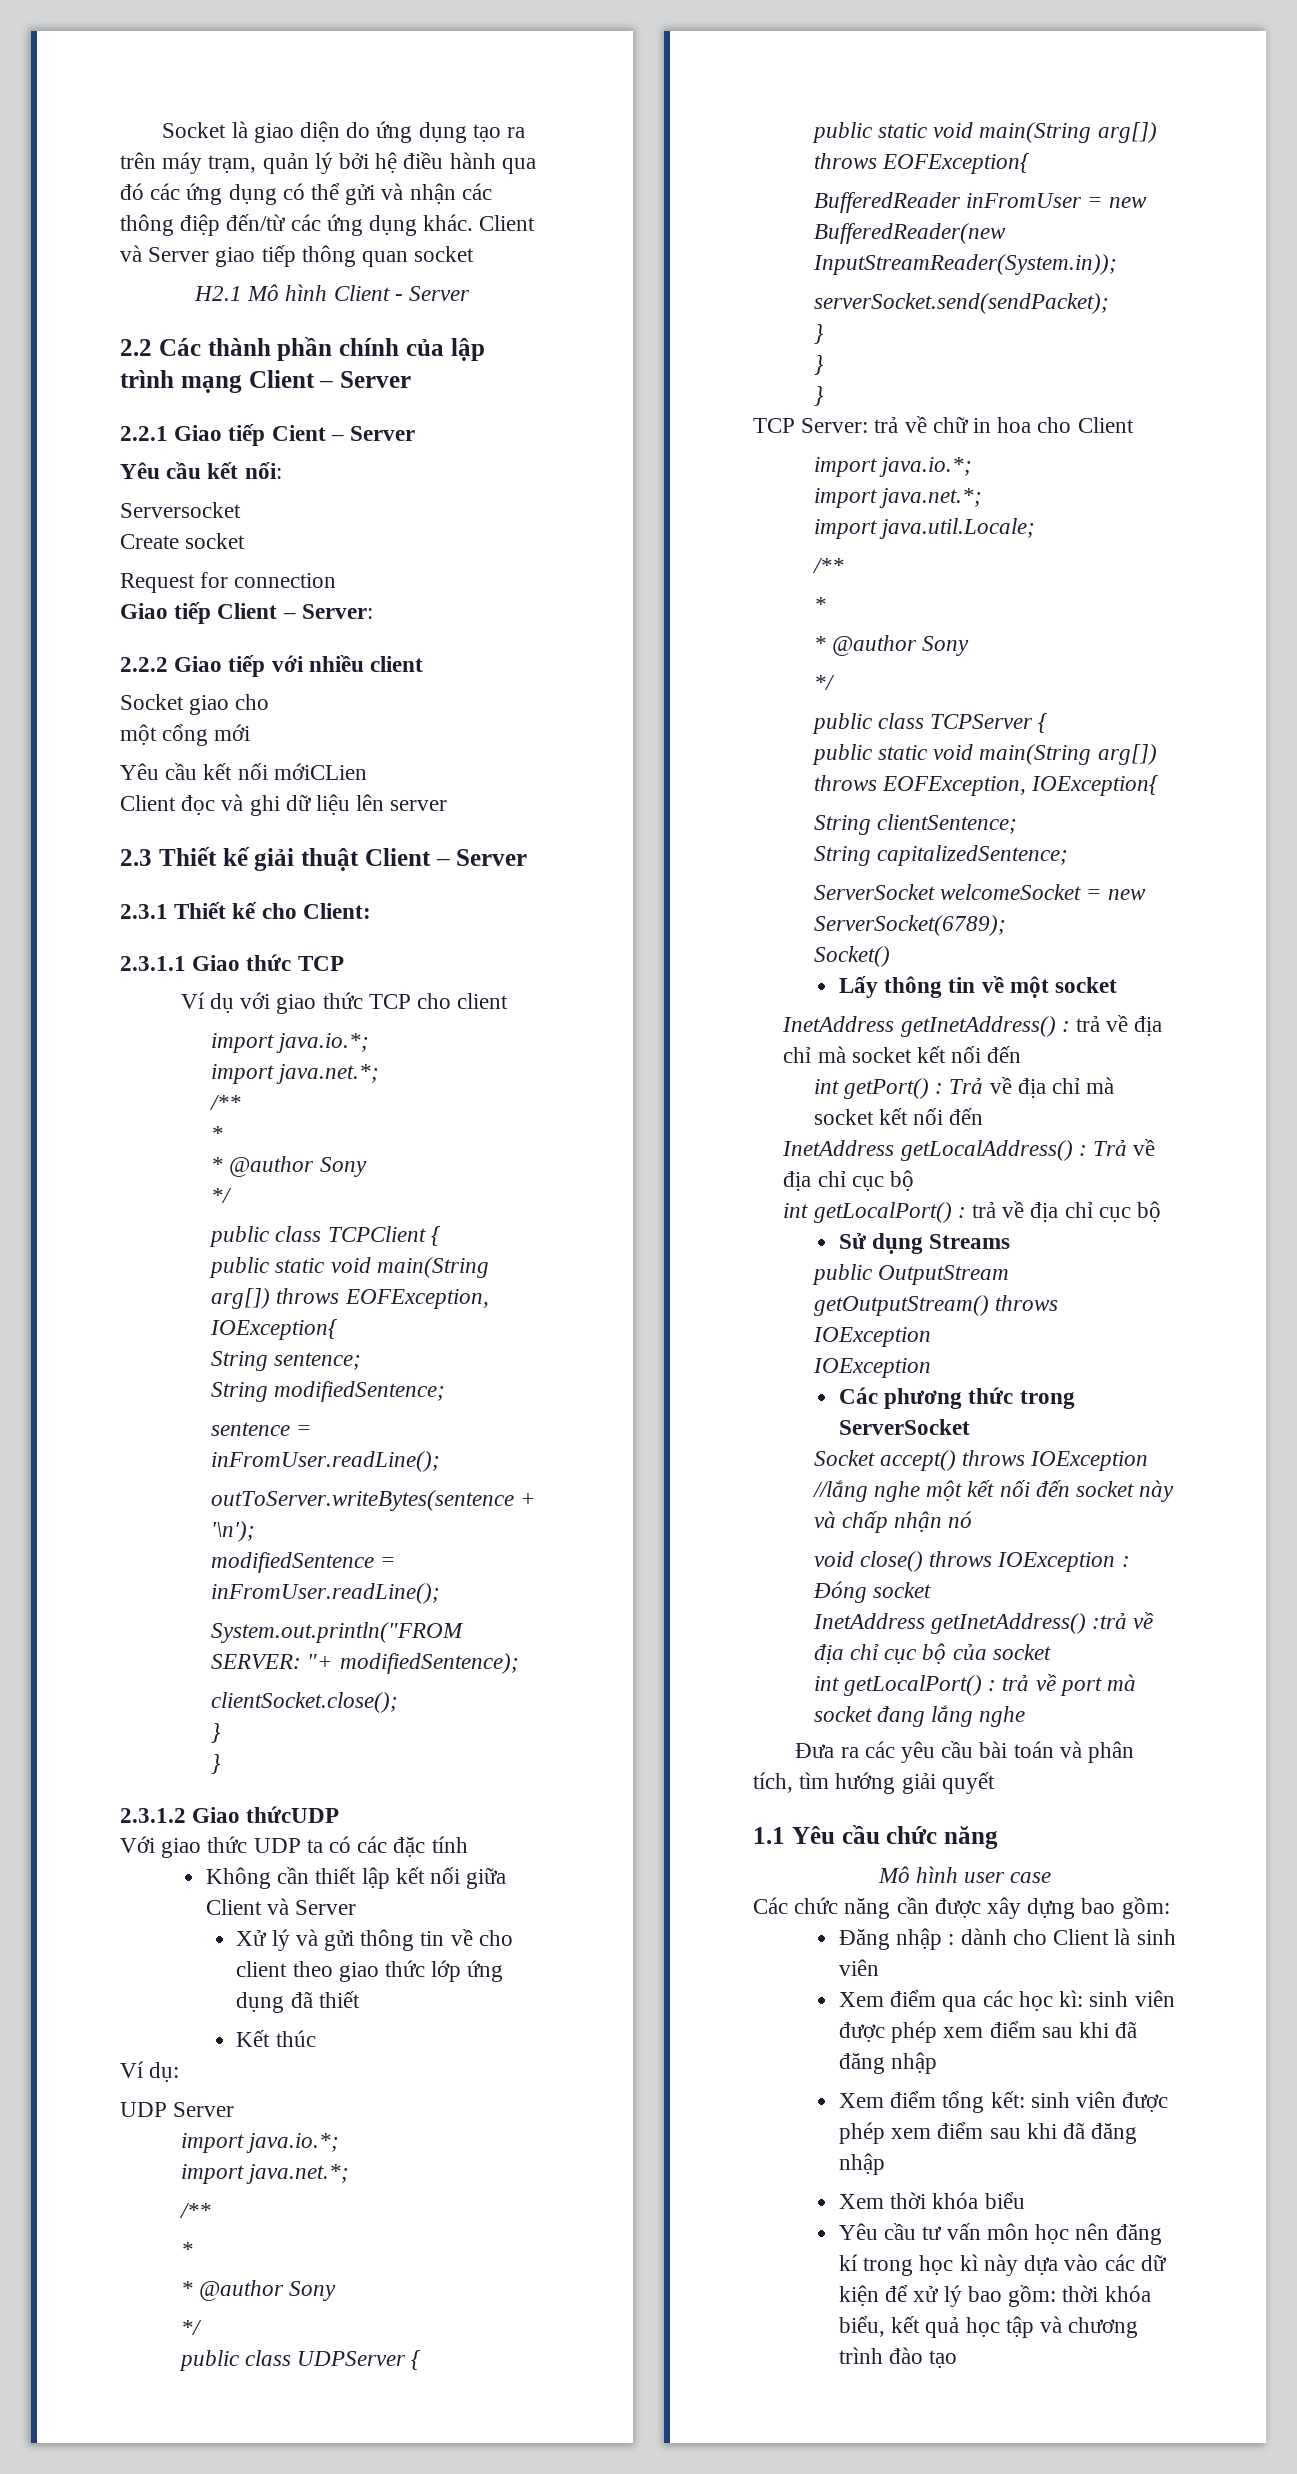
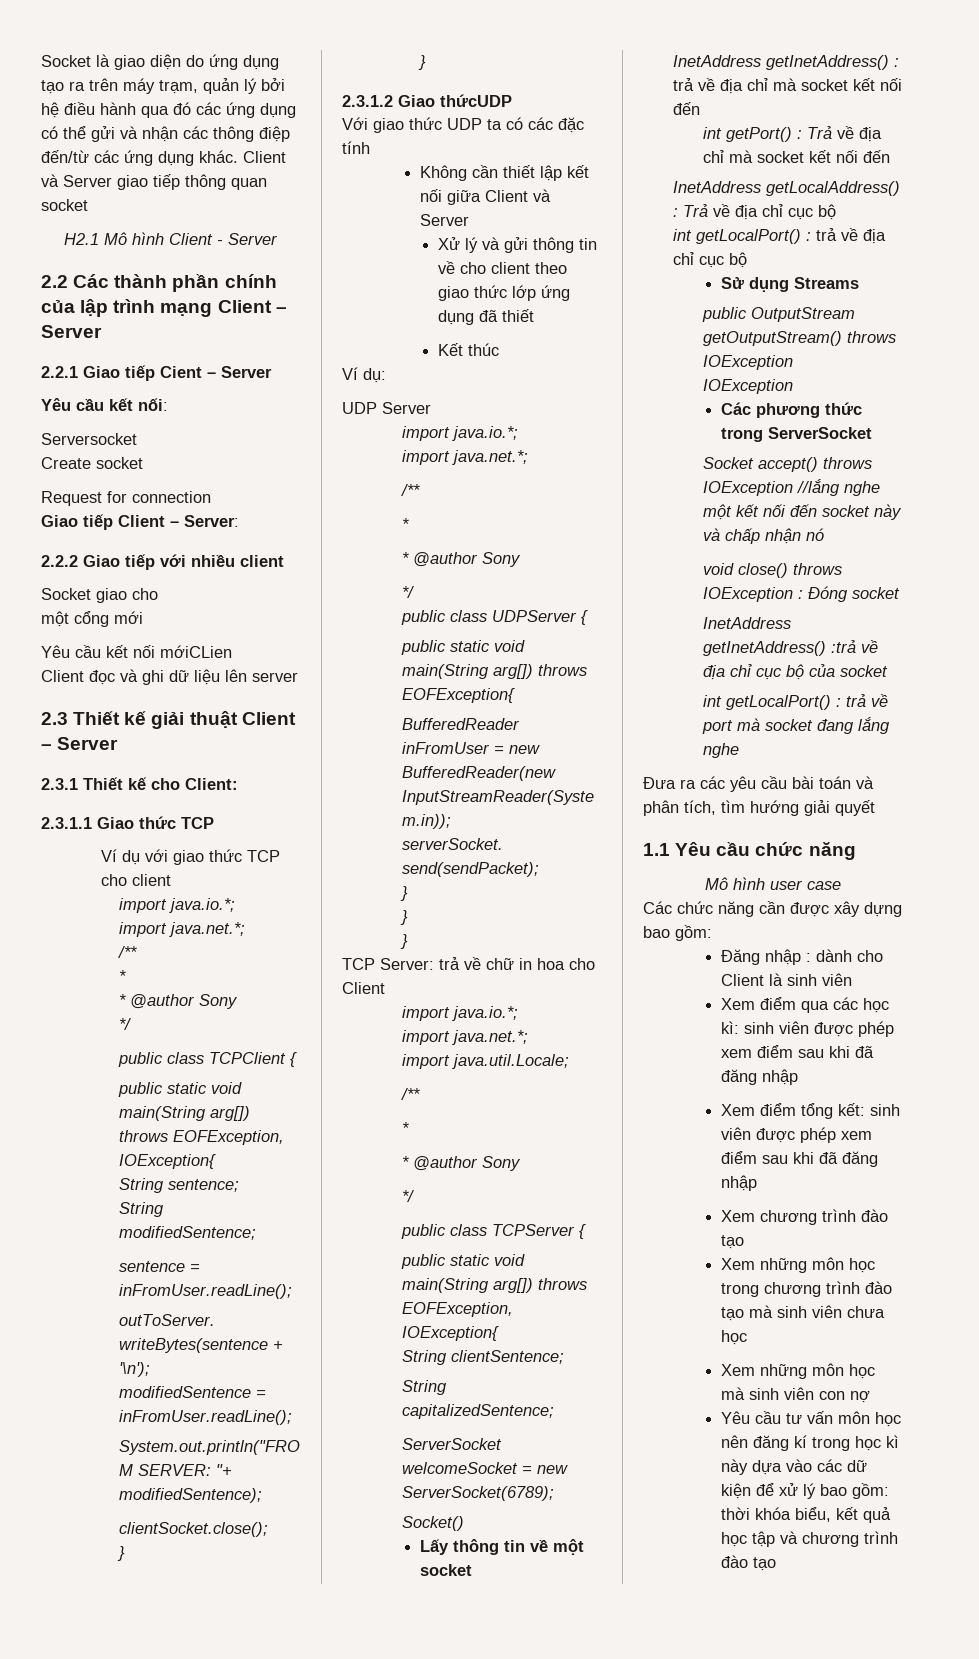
- Xem thời khóa biểu
+ Xem chương trình đào tạo
+ Xem những môn học trong chương trình đào tạo mà sinh viên chưa học
+ Xem những môn học mà sinh viên con nợ

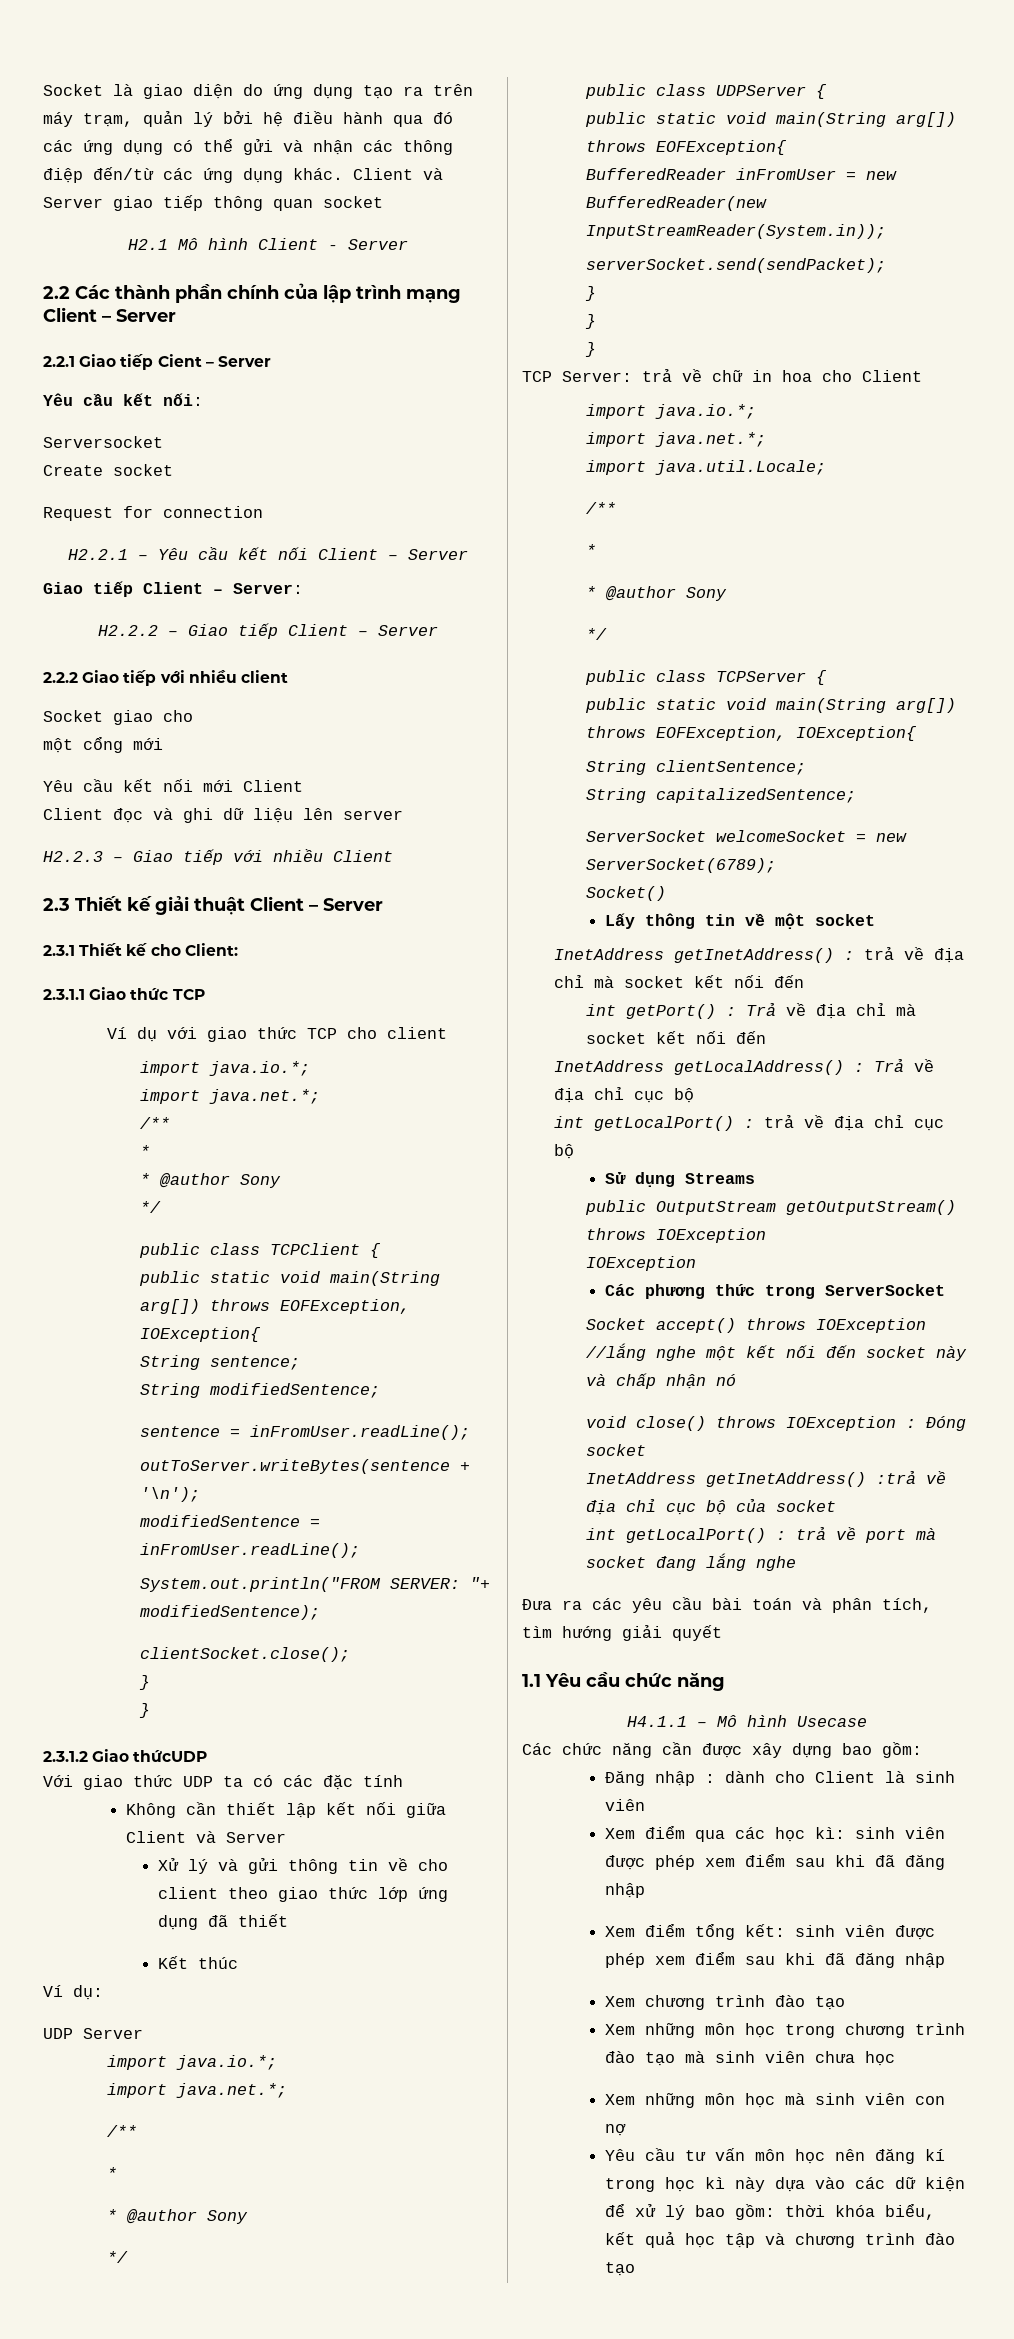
+ H2.2.1 – Yêu cầu kết nối Client – Server
+ H2.2.2 – Giao tiếp Client – Server
- Yêu cầu kết nối mớiCLien
+ Yêu cầu kết nối mới Client
+ H2.2.3 – Giao tiếp với nhiều Client
- Mô hình user case
+ H4.1.1 – Mô hình Usecase

